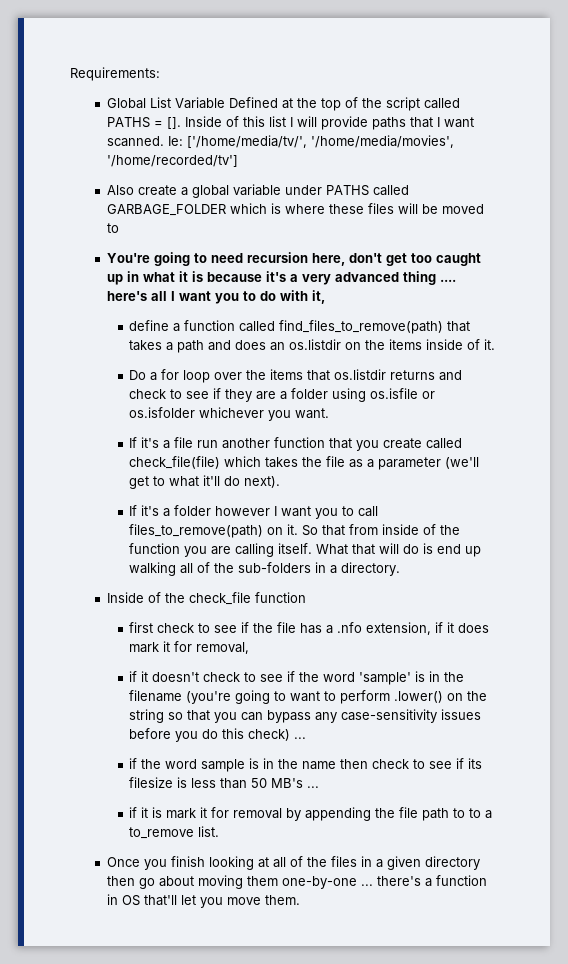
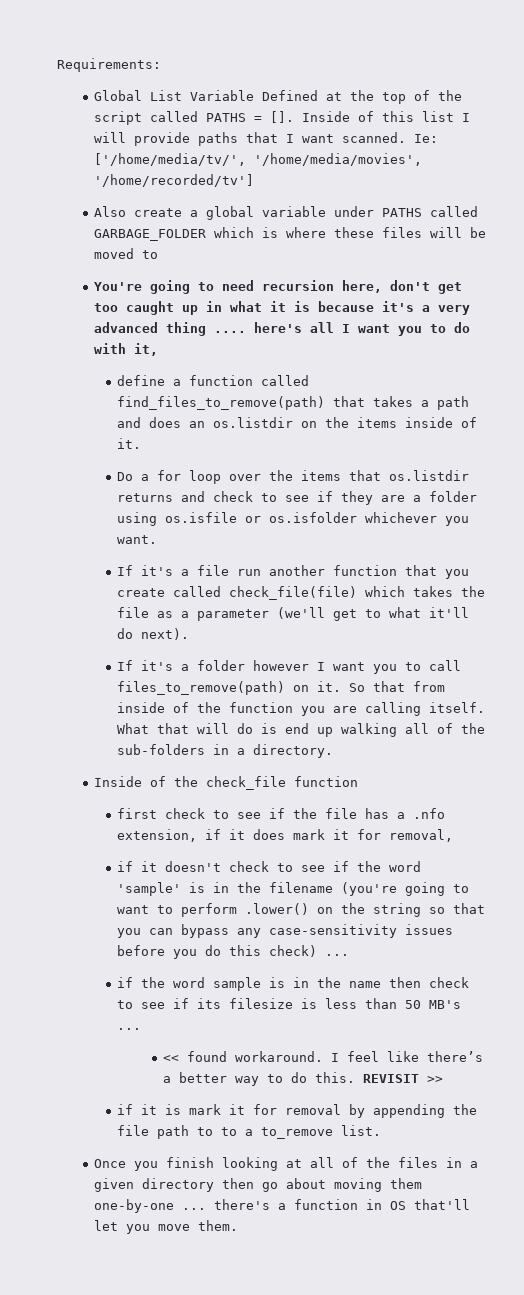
+ << found workaround. I feel like there’s a better way to do this. REVISIT >>

